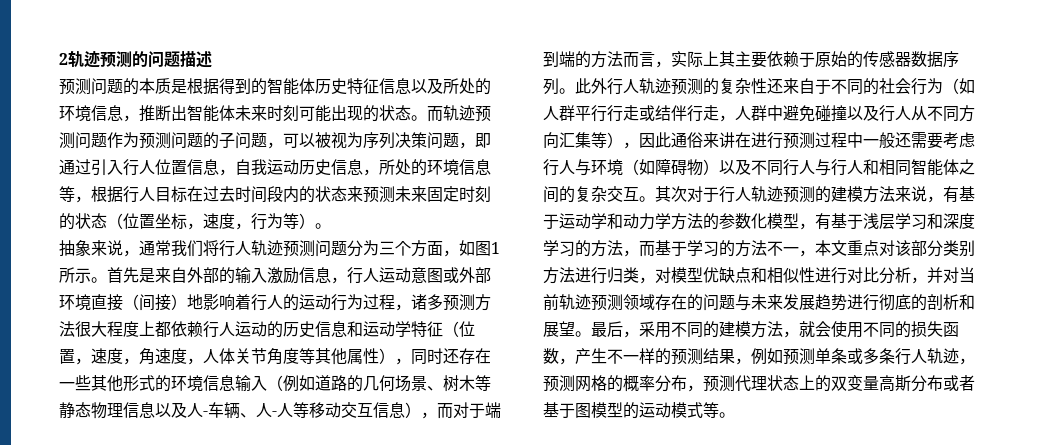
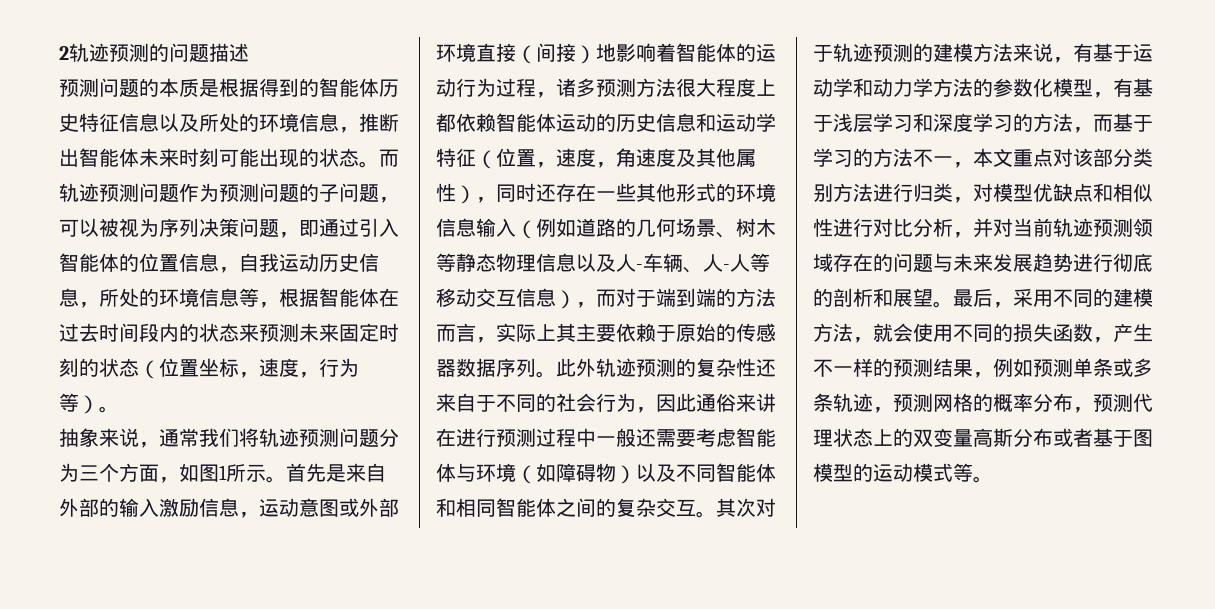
- 而轨迹预测问题作为预测问题的子问题，可以被视为序列决策问题，即通过引入行人位置信息，自我运动历史信息，所处的环境信息等，根据行人目标在过去时间段内的状态来预测未来固定时刻的状态（位置坐标，速度，行为等）。
+ 而轨迹预测问题作为预测问题的子问题，可以被视为序列决策问题，即通过引入智能体的位置信息，自我运动历史信息，所处的环境信息等，根据智能体在过去时间段内的状态来预测未来固定时刻的状态（位置坐标，速度，行为等）。
- 抽象来说，通常我们将行人轨迹预测问题分为三个方面，如图1所示。
+ 抽象来说，通常我们将轨迹预测问题分为三个方面，如图1所示。
- 首先是来自外部的输入激励信息，行人运动意图或外部环境直接（间接）地影响着行人的运动行为过程，诸多预测方法很大程度上都依赖行人运动的历史信息和运动学特征（位置，速度，角速度，人体关节角度等其他属性），同时还存在一些其他形式的环境信息输入（例如道路的几何场景、树木等静态物理信息以及人-车辆、人-人等移动交互信息），而对于端到端的方法而言，实际上其主要依赖于原始的传感器数据序列。
+ 首先是来自外部的输入激励信息，运动意图或外部环境直接（间接）地影响着智能体的运动行为过程，诸多预测方法很大程度上都依赖智能体运动的历史信息和运动学特征（位置，速度，角速度及其他属性），同时还存在一些其他形式的环境信息输入（例如道路的几何场景、树木等静态物理信息以及人-车辆、人-人等移动交互信息），而对于端到端的方法而言，实际上其主要依赖于原始的传感器数据序列。
- 此外行人轨迹预测的复杂性还来自于不同的社会行为（如人群平行行走或结伴行走，人群中避免碰撞以及行人从不同方向汇集等），因此通俗来讲在进行预测过程中一般还需要考虑行人与环境（如障碍物）以及不同行人与行人和相同智能体之间的复杂交互。
+ 此外轨迹预测的复杂性还来自于不同的社会行为，因此通俗来讲在进行预测过程中一般还需要考虑智能体与环境（如障碍物）以及不同智能体和相同智能体之间的复杂交互。
- 其次对于行人轨迹预测的建模方法来说，有基于运动学和动力学方法的参数化模型，有基于浅层学习和深度学习的方法，而基于学习的方法不一，本文重点对该部分类别方法进行归类，对模型优缺点和相似性进行对比分析，并对当前轨迹预测领域存在的问题与未来发展趋势进行彻底的剖析和展望。
+ 其次对于轨迹预测的建模方法来说，有基于运动学和动力学方法的参数化模型，有基于浅层学习和深度学习的方法，而基于学习的方法不一，本文重点对该部分类别方法进行归类，对模型优缺点和相似性进行对比分析，并对当前轨迹预测领域存在的问题与未来发展趋势进行彻底的剖析和展望。
- 最后，采用不同的建模方法，就会使用不同的损失函数，产生不一样的预测结果，例如预测单条或多条行人轨迹，预测网格的概率分布，预测代理状态上的双变量高斯分布或者基于图模型的运动模式等。
+ 最后，采用不同的建模方法，就会使用不同的损失函数，产生不一样的预测结果，例如预测单条或多条轨迹，预测网格的概率分布，预测代理状态上的双变量高斯分布或者基于图模型的运动模式等。

